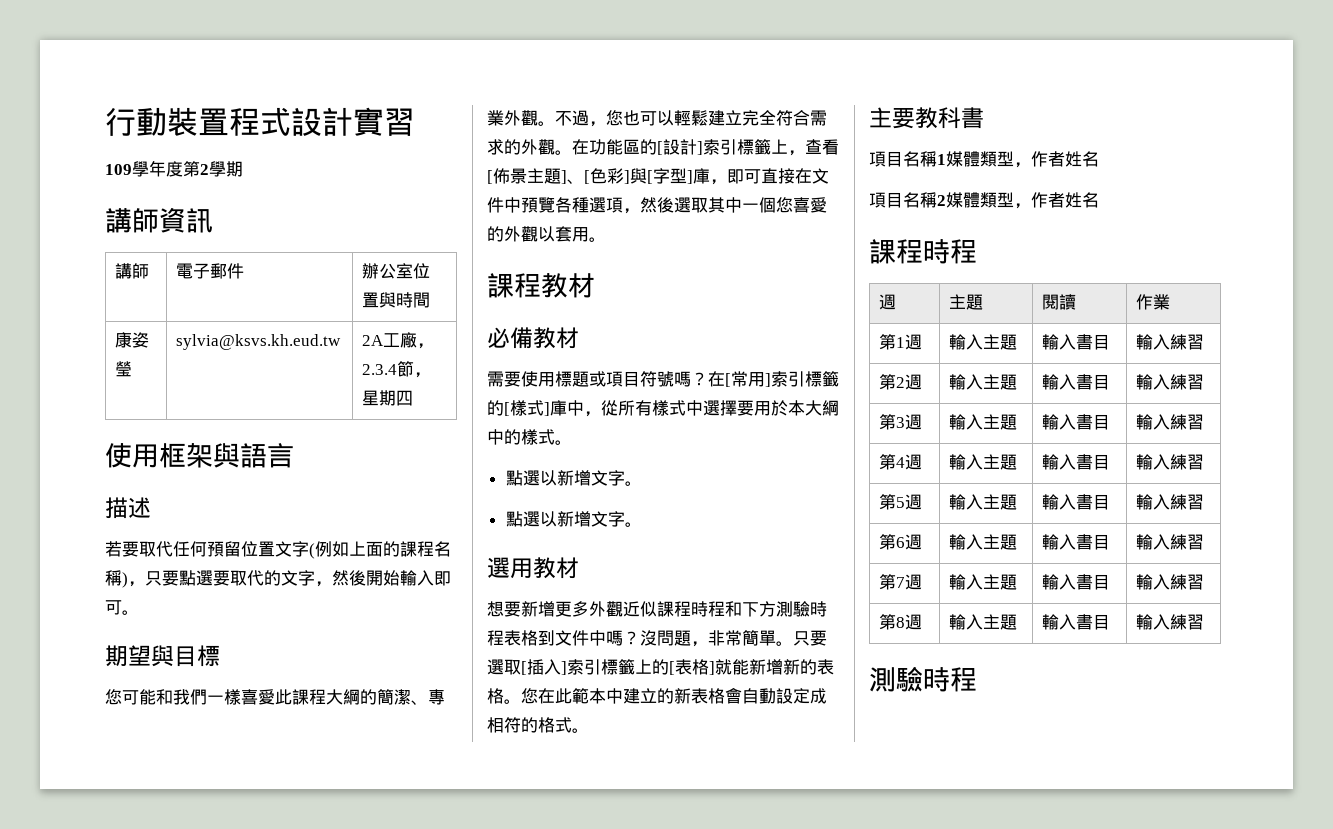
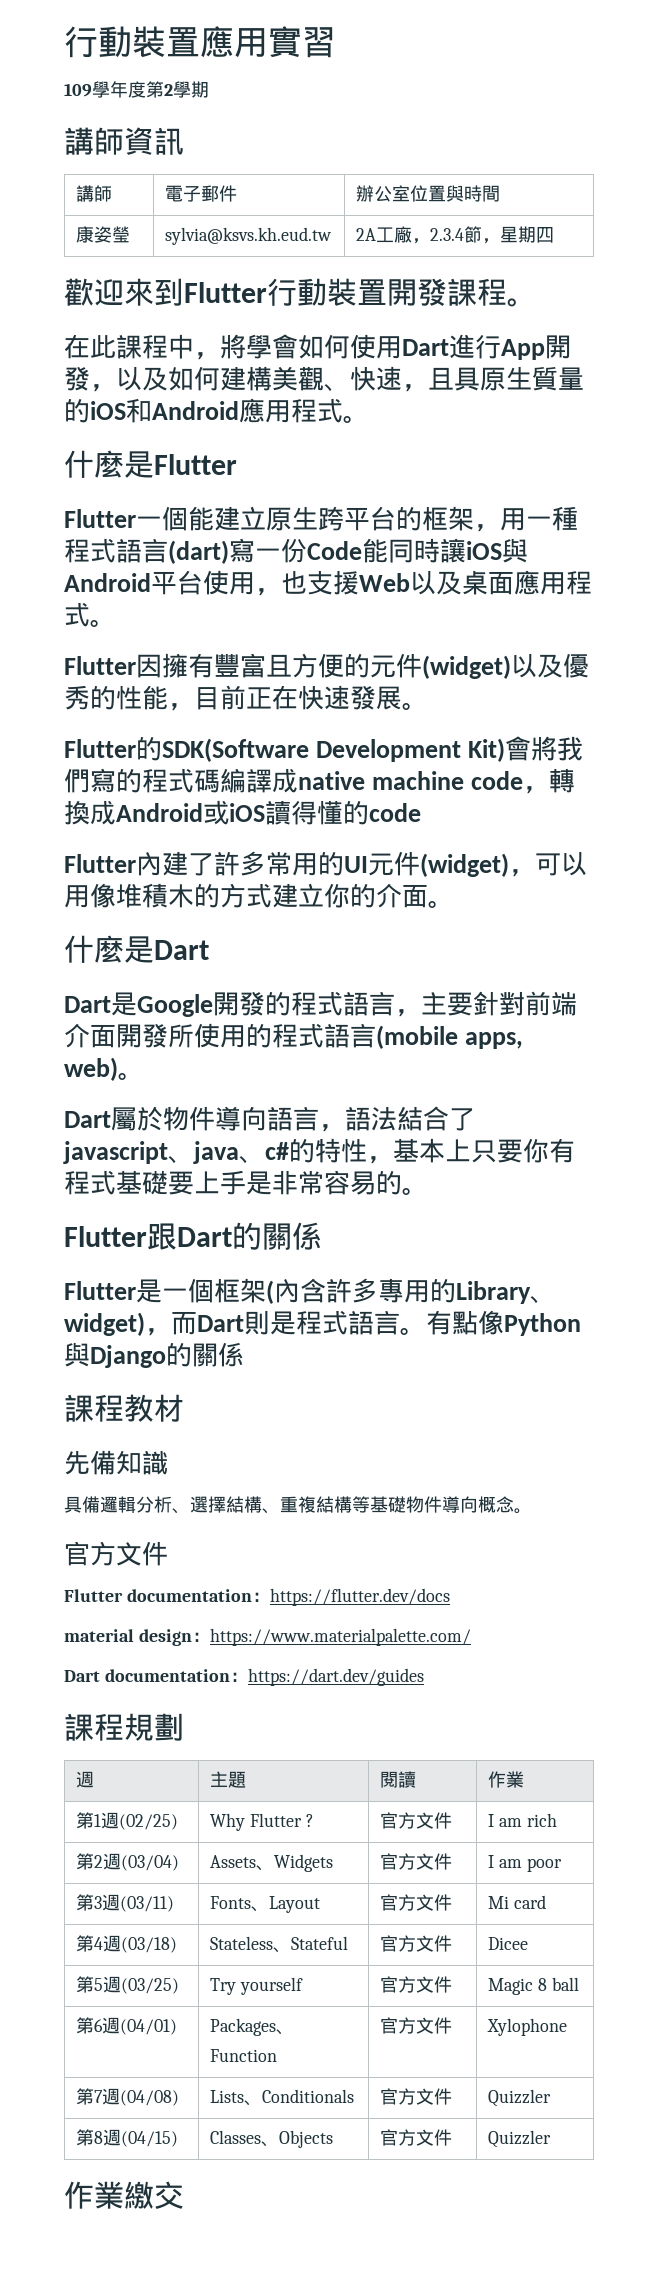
- 行動裝置程式設計實習
+ 行動裝置應用實習
- 使用框架與語言
- 描述
- 若要取代任何預留位置文字(例如上面的課程名稱)，只要點選要取代的文字，然後開始輸入即可。
- 期望與目標
- 您可能和我們一樣喜愛此課程大綱的簡潔、專業外觀。不過，您也可以輕鬆建立完全符合需求的外觀。在功能區的[設計]索引標籤上，查看[佈景主題]、[色彩]與[字型]庫，即可直接在文件中預覽各種選項，然後選取其中一個您喜愛的外觀以套用。
+ 歡迎來到Flutter行動裝置開發課程。
+ 在此課程中，將學會如何使用Dart進行App開發，以及如何建構美觀、快速，且具原生質量的iOS和Android應用程式。
+ 什麼是Flutter
+ Flutter一個能建立原生跨平台的框架，用一種程式語言(dart)寫一份Code能同時讓iOS與Android平台使用，也支援Web以及桌面應用程式。
+ Flutter因擁有豐富且方便的元件(widget)以及優秀的性能，目前正在快速發展。
+ Flutter的SDK(Software Development Kit)會將我們寫的程式碼編譯成native machine code，轉換成Android或iOS讀得懂的code
+ Flutter內建了許多常用的UI元件(widget)，可以用像堆積木的方式建立你的介面。
+ 什麼是Dart
+ Dart是Google開發的程式語言，主要針對前端介面開發所使用的程式語言(mobile apps, web)。
+ Dart屬於物件導向語言，語法結合了javascript、java、c#的特性，基本上只要你有程式基礎要上手是非常容易的。
+ Flutter跟Dart的關係
+ Flutter是一個框架(內含許多專用的Library、widget)，而Dart則是程式語言。有點像Python與Django的關係
  課程教材
- 必備教材
- 需要使用標題或項目符號嗎？在[常用]索引標籤的[樣式]庫中，從所有樣式中選擇要用於本大綱中的樣式。
- 點選以新增文字。
- 點選以新增文字。
- 選用教材
- 想要新增更多外觀近似課程時程和下方測驗時程表格到文件中嗎？沒問題，非常簡單。只要選取[插入]索引標籤上的[表格]就能新增新的表格。您在此範本中建立的新表格會自動設定成相符的格式。
- 主要教科書
- 項目名稱1媒體類型，作者姓名
- 項目名稱2媒體類型，作者姓名
- 課程時程
+ 先備知識
+ 具備邏輯分析、選擇結構、重複結構等基礎物件導向概念。
+ 官方文件
+ Flutter documentation：https://flutter.dev/docs
+ material design：https://www.materialpalette.com/
+ Dart documentation：https://dart.dev/guides
+ 課程規劃
- 第1週 | 輸入主題 | 輸入書目 | 輸入練習
- 第2週 | 輸入主題 | 輸入書目 | 輸入練習
- 第3週 | 輸入主題 | 輸入書目 | 輸入練習
- 第4週 | 輸入主題 | 輸入書目 | 輸入練習
- 第5週 | 輸入主題 | 輸入書目 | 輸入練習
- 第6週 | 輸入主題 | 輸入書目 | 輸入練習
- 第7週 | 輸入主題 | 輸入書目 | 輸入練習
- 第8週 | 輸入主題 | 輸入書目 | 輸入練習
- 測驗時程
+ 第1週(02/25) | Why Flutter ? | 官方文件 | I am rich
+ 第2週(03/04) | Assets、Widgets | 官方文件 | I am poor
+ 第3週(03/11) | Fonts、Layout | 官方文件 | Mi card
+ 第4週(03/18) | Stateless、Stateful | 官方文件 | Dicee
+ 第5週(03/25) | Try yourself | 官方文件 | Magic 8 ball
+ 第6週(04/01) | Packages、Function | 官方文件 | Xylophone
+ 第7週(04/08) | Lists、Conditionals | 官方文件 | Quizzler
+ 第8週(04/15) | Classes、Objects | 官方文件 | Quizzler
+ 作業繳交

